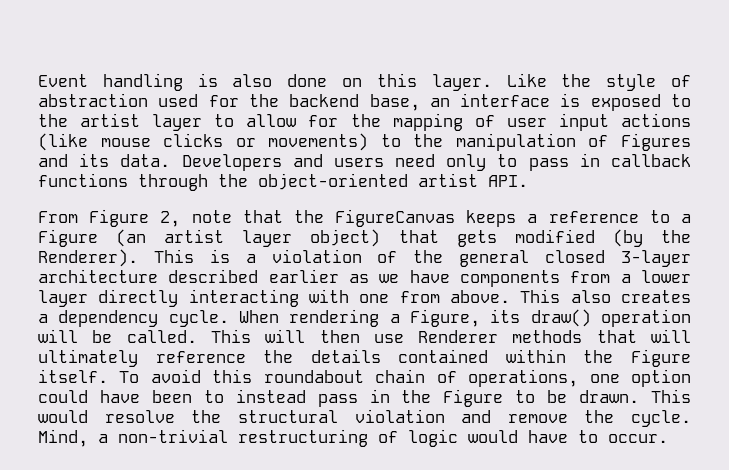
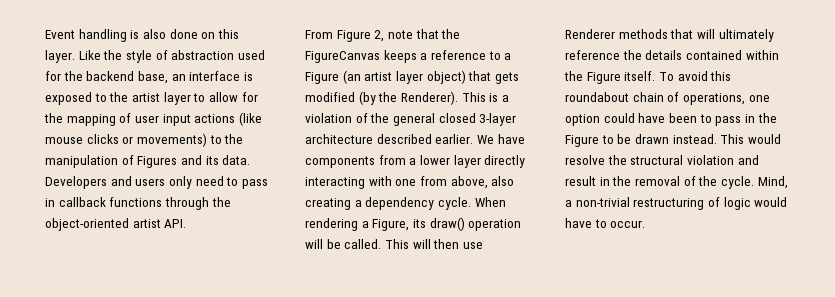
- Developers and users need only to pass in callback functions through the object-oriented artist API.
+ Developers and users only need to pass in callback functions through the object-oriented artist API.
- This is a violation of the general closed 3-layer architecture described earlier as we have components from a lower layer directly interacting with one from above. This also creates a dependency cycle.
+ This is a violation of the general closed 3-layer architecture described earlier. We have components from a lower layer directly interacting with one from above, also creating a dependency cycle.
- To avoid this roundabout chain of operations, one option could have been to instead pass in the Figure to be drawn.
+ To avoid this roundabout chain of operations, one option could have been to pass in the Figure to be drawn instead.
- This would resolve the structural violation and remove the cycle.
+ This would resolve the structural violation and result in the removal of the cycle.

